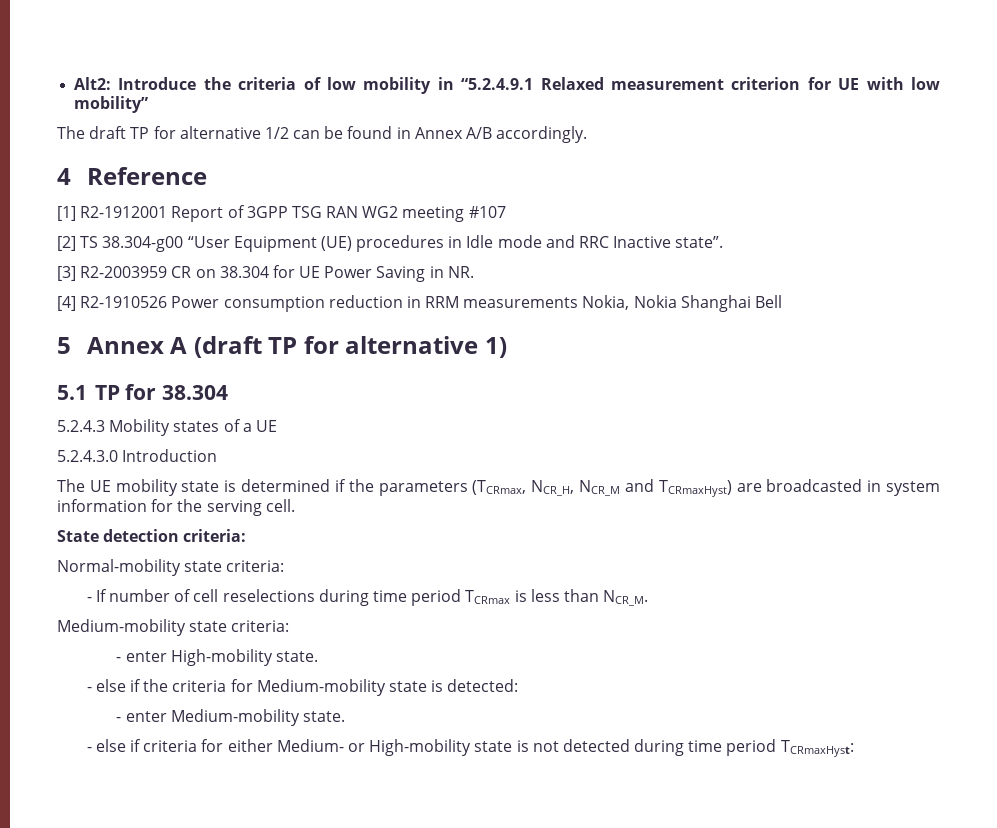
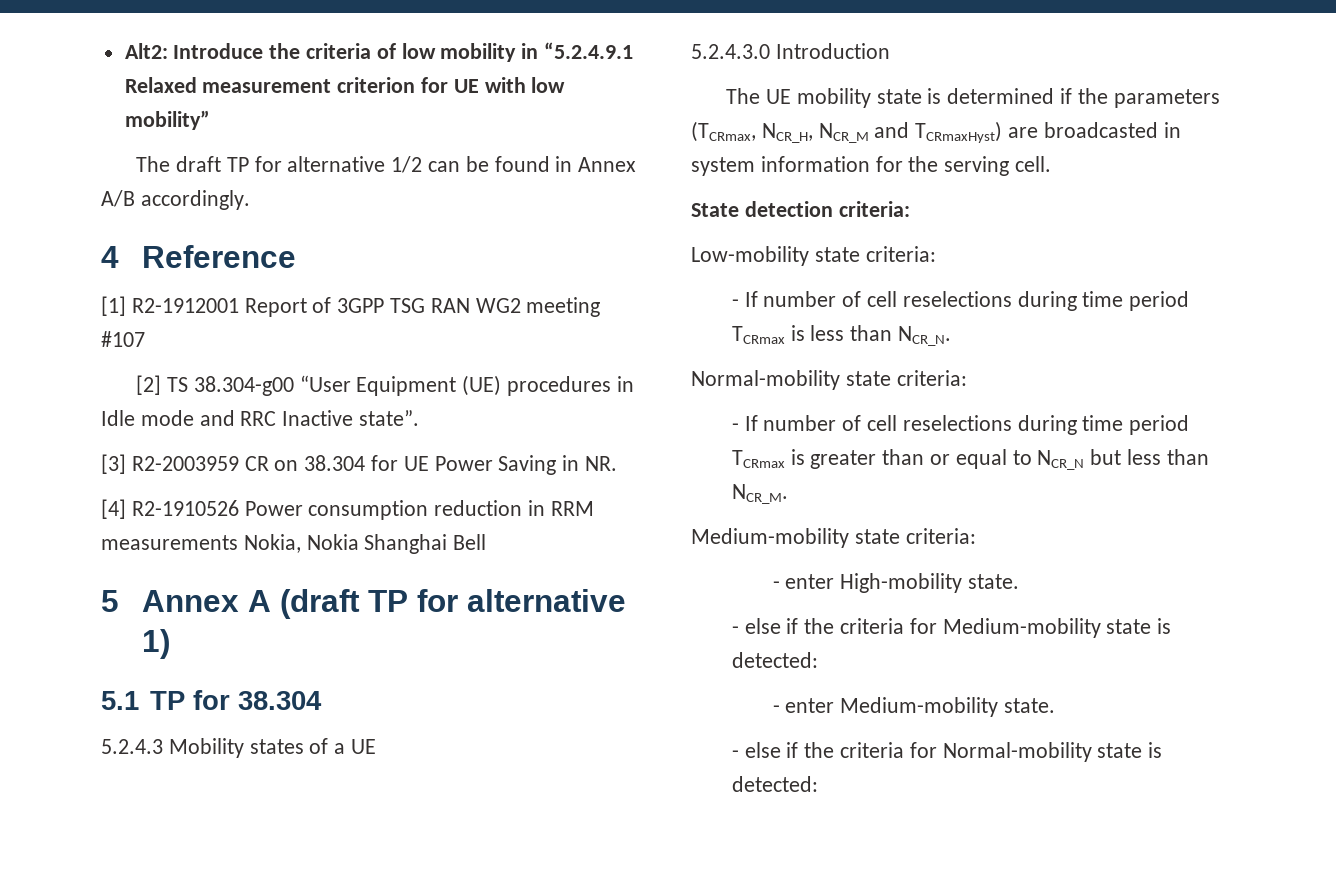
+ Low-mobility state criteria:
+ - If number of cell reselections during time period TCRmax is less than NCR_N.
- - If number of cell reselections during time period TCRmax is less than NCR_M.
+ - If number of cell reselections during time period TCRmax is greater than or equal to NCR_N but less than NCR_M.
- - else if criteria for either Medium- or High-mobility state is not detected during time period TCRmaxHyst:
+ - else if the criteria for Normal-mobility state is detected:

